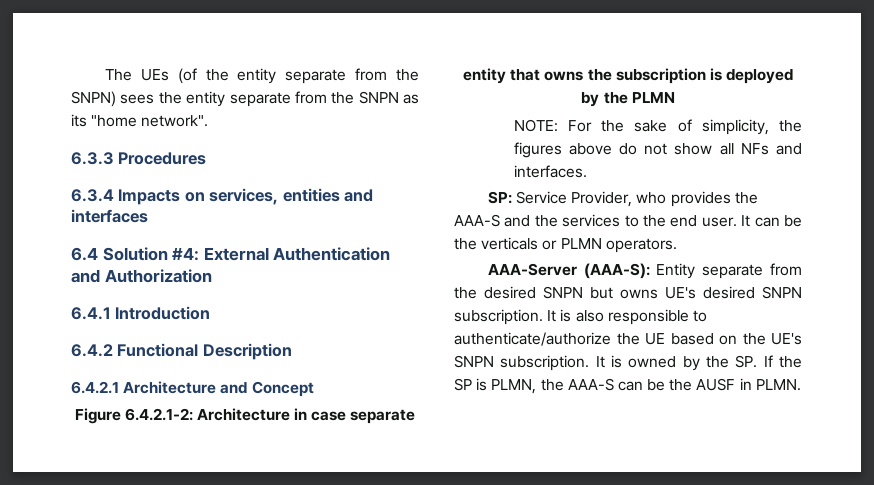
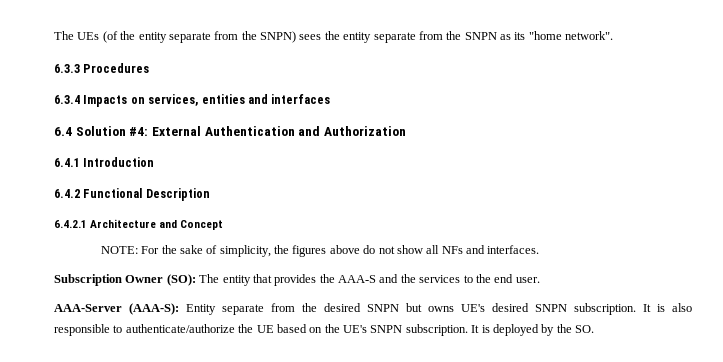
- Figure 6.4.2.1-2: Architecture in case separate entity that owns the subscription is deployed by the PLMN
- SP: Service Provider, who provides the AAA-S and the services to the end user. It can be the verticals or PLMN operators.
+ Subscription Owner (SO): The entity that provides the AAA-S and the services to the end user.
- It is owned by the SP. If the SP is PLMN, the AAA-S can be the AUSF in PLMN.
+ It is deployed by the SO.

